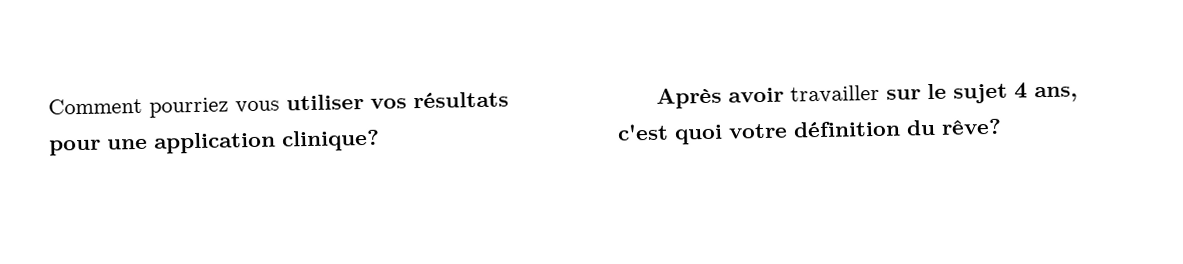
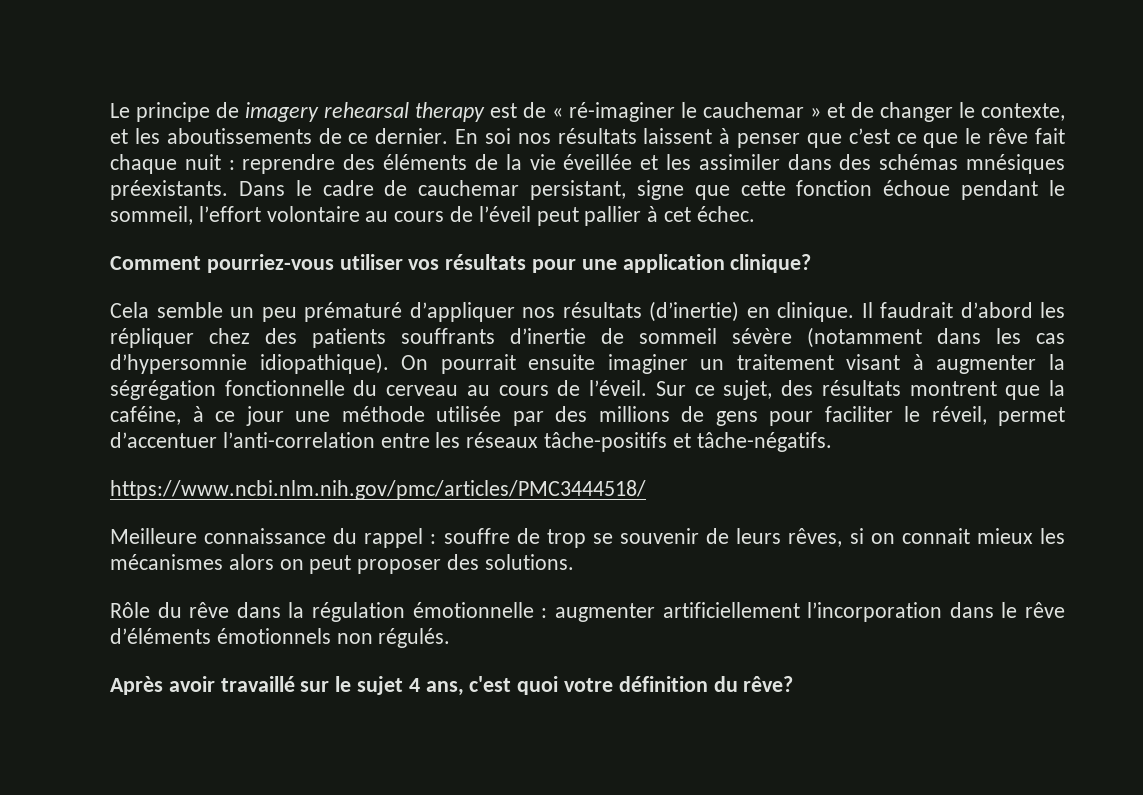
- Comment pourriez vous utiliser vos résultats pour une application clinique?
+ Le principe de imagery rehearsal therapy est de « ré-imaginer le cauchemar » et de changer le contexte, et les aboutissements de ce dernier. En soi nos résultats laissent à penser que c’est ce que le rêve fait chaque nuit : reprendre des éléments de la vie éveillée et les assimiler dans des schémas mnésiques préexistants. Dans le cadre de cauchemar persistant, signe que cette fonction échoue pendant le sommeil, l’effort volontaire au cours de l’éveil peut pallier à cet échec.
+ Comment pourriez-vous utiliser vos résultats pour une application clinique?
+ Cela semble un peu prématuré d’appliquer nos résultats (d’inertie) en clinique. Il faudrait d’abord les répliquer chez des patients souffrants d’inertie de sommeil sévère (notamment dans les cas d’hypersomnie idiopathique). On pourrait ensuite imaginer un traitement visant à augmenter la ségrégation fonctionnelle du cerveau au cours de l’éveil. Sur ce sujet, des résultats montrent que la caféine, à ce jour une méthode utilisée par des millions de gens pour faciliter le réveil, permet d’accentuer l’anti-correlation entre les réseaux tâche-positifs et tâche-négatifs.
+ https://www.ncbi.nlm.nih.gov/pmc/articles/PMC3444518/
+ Meilleure connaissance du rappel : souffre de trop se souvenir de leurs rêves, si on connait mieux les mécanismes alors on peut proposer des solutions.
+ Rôle du rêve dans la régulation émotionnelle : augmenter artificiellement l’incorporation dans le rêve d’éléments émotionnels non régulés.
- Après avoir travailler sur le sujet 4 ans, c'est quoi votre définition du rêve?
+ Après avoir travaillé sur le sujet 4 ans, c'est quoi votre définition du rêve?

